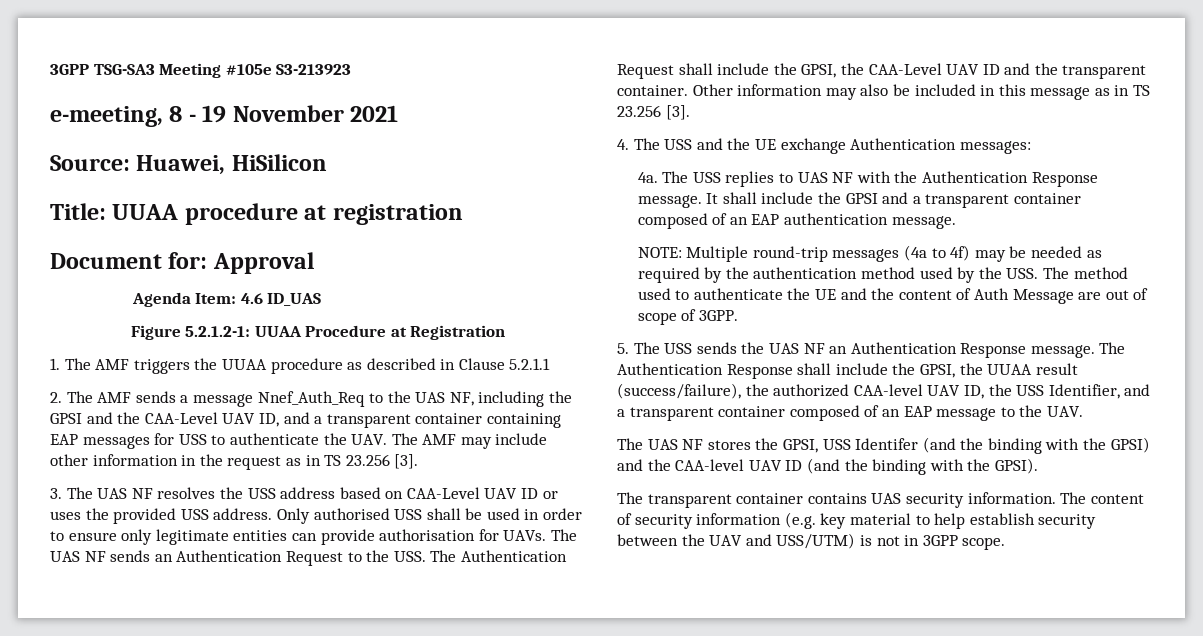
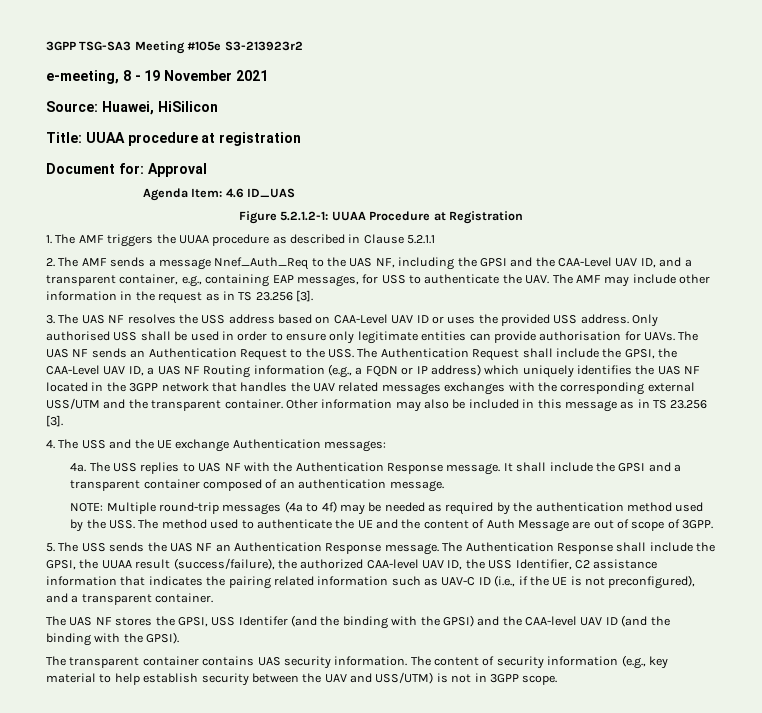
- 3GPP TSG-SA3 Meeting #105e S3-213923
+ 3GPP TSG-SA3 Meeting #105e S3-213923r2
- 2. The AMF sends a message Nnef_Auth_Req to the UAS NF, including the GPSI and the CAA-Level UAV ID, and a transparent container containing EAP messages for USS to authenticate the UAV. The AMF may include other information in the request as in TS 23.256 [3].
+ 2. The AMF sends a message Nnef_Auth_Req to the UAS NF, including the GPSI and the CAA-Level UAV ID, and a transparent container, e.g., containing EAP messages, for USS to authenticate the UAV. The AMF may include other information in the request as in TS 23.256 [3].
- The UAS NF sends an Authentication Request to the USS. The Authentication Request shall include the GPSI, the CAA-Level UAV ID and the transparent container.
+ The UAS NF sends an Authentication Request to the USS. The Authentication Request shall include the GPSI, the CAA-Level UAV ID, a UAS NF Routing information (e.g., a FQDN or IP address) which uniquely identifies the UAS NF located in the 3GPP network that handles the UAV related messages exchanges with the corresponding external USS/UTM and the transparent container.
- It shall include the GPSI and a transparent container composed of an EAP authentication message.
+ It shall include the GPSI and a transparent container composed of an authentication message.
- The Authentication Response shall include the GPSI, the UUAA result (success/failure), the authorized CAA-level UAV ID, the USS Identifier, and a transparent container composed of an EAP message to the UAV.
+ The Authentication Response shall include the GPSI, the UUAA result (success/failure), the authorized CAA-level UAV ID, the USS Identifier, C2 assistance information that indicates the pairing related information such as UAV-C ID (i.e., if the UE is not preconfigured), and a transparent container.
- The content of security information (e.g. key material to help establish security between the UAV and USS/UTM) is not in 3GPP scope.
+ The content of security information (e.g., key material to help establish security between the UAV and USS/UTM) is not in 3GPP scope.

